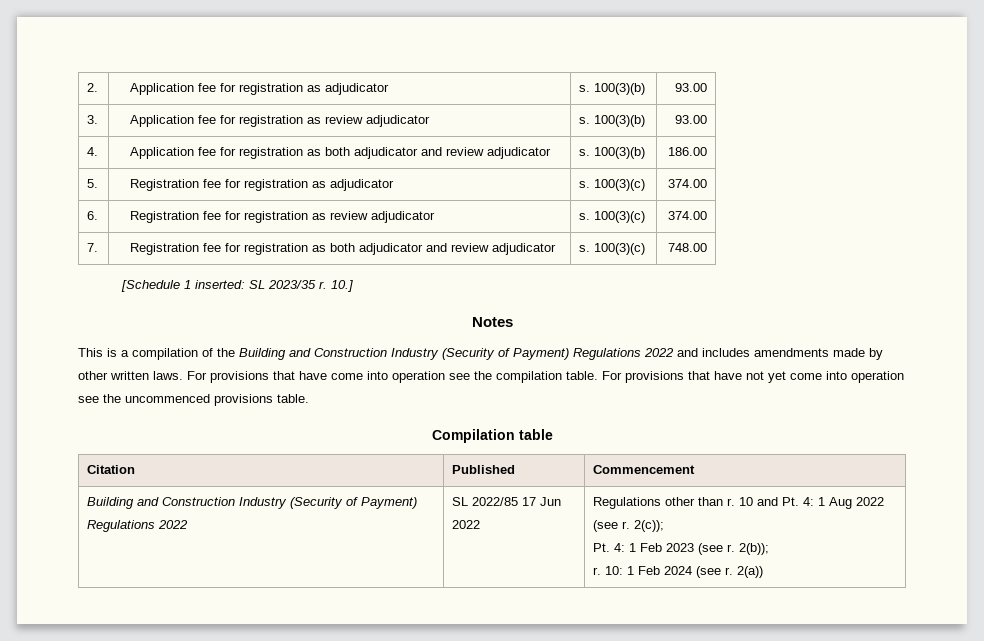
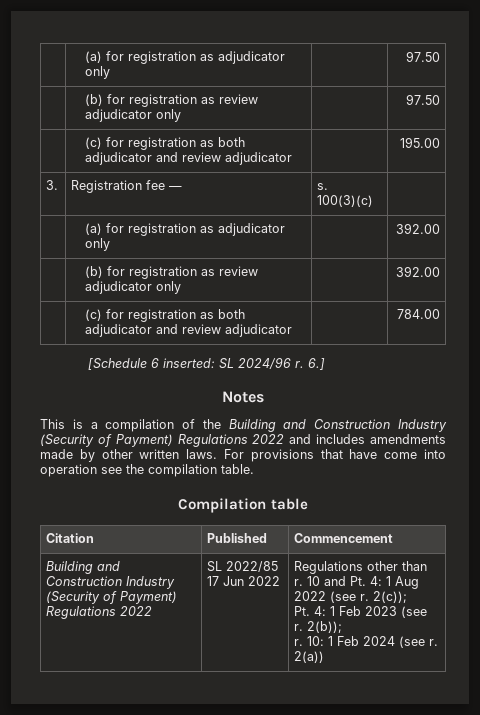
- 2. | Application fee for registration as adjudicator | s. 100(3)(b) | 93.00
- 3. | Application fee for registration as review adjudicator | s. 100(3)(b) | 93.00
- 4. | Application fee for registration as both adjudicator and review adjudicator | s. 100(3)(b) | 186.00
- 5. | Registration fee for registration as adjudicator | s. 100(3)(c) | 374.00
- 6. | Registration fee for registration as review adjudicator | s. 100(3)(c) | 374.00
- 7. | Registration fee for registration as both adjudicator and review adjudicator | s. 100(3)(c) | 748.00
+ | (a) for registration as adjudicator only | | 97.50
+ | (b) for registration as review adjudicator only | | 97.50
+ | (c) for registration as both adjudicator and review adjudicator | | 195.00
+ 3. | Registration fee — | s. 100(3)(c) |
+ | (a) for registration as adjudicator only | | 392.00
+ | (b) for registration as review adjudicator only | | 392.00
+ | (c) for registration as both adjudicator and review adjudicator | | 784.00
- [Schedule 1 inserted: SL 2023/35 r. 10.]
+ [Schedule 6 inserted: SL 2024/96 r. 6.]
- For provisions that have not yet come into operation see the uncommenced provisions table.

